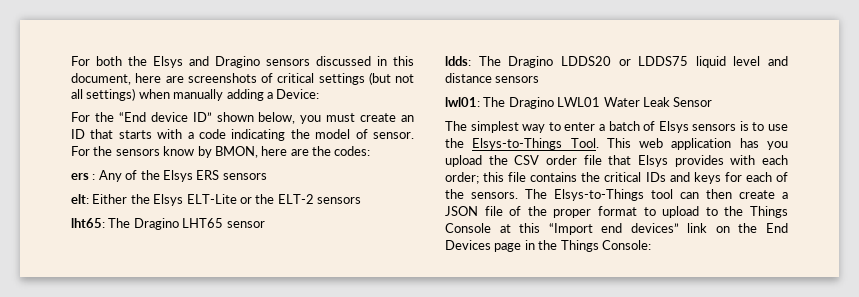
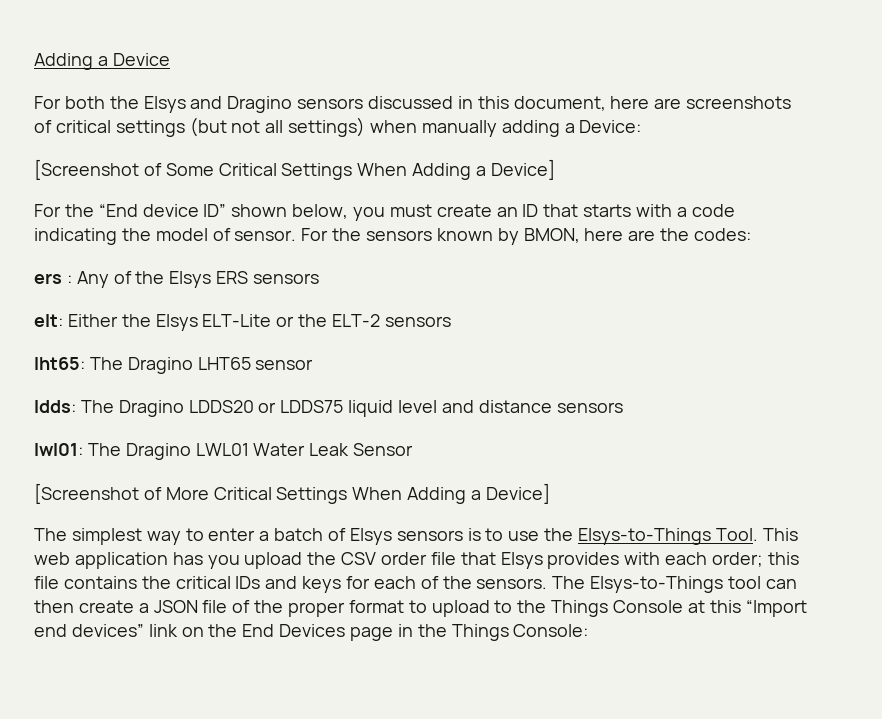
+ Adding a Device
+ [Screenshot of Some Critical Settings When Adding a Device]
- For the sensors know by BMON, here are the codes:
+ For the sensors known by BMON, here are the codes:
+ [Screenshot of More Critical Settings When Adding a Device]

